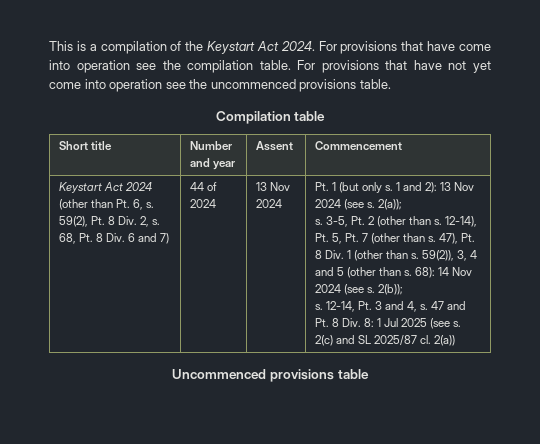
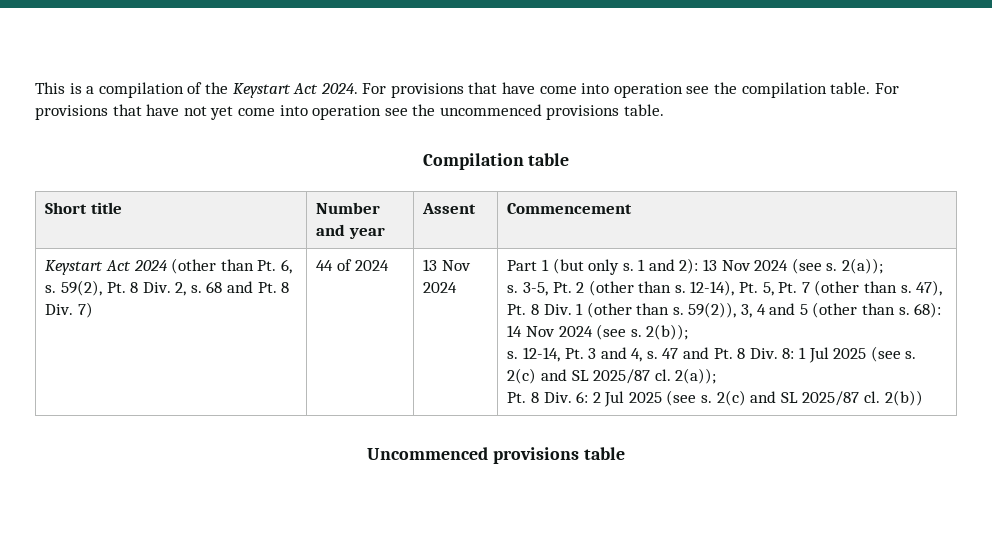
- 68, Pt. 8 Div. 6 and 7)
+ 68 and Pt. 8 Div. 7)
- Pt. 1 (but only s.
+ Part 1 (but only s.
- 2(c) and SL 2025/87 cl. 2(a))
+ 2(c) and SL 2025/87 cl. 2(a));
+ Pt. 8 Div. 6: 2 Jul 2025 (see s. 2(c) and SL 2025/87 cl. 2(b))

